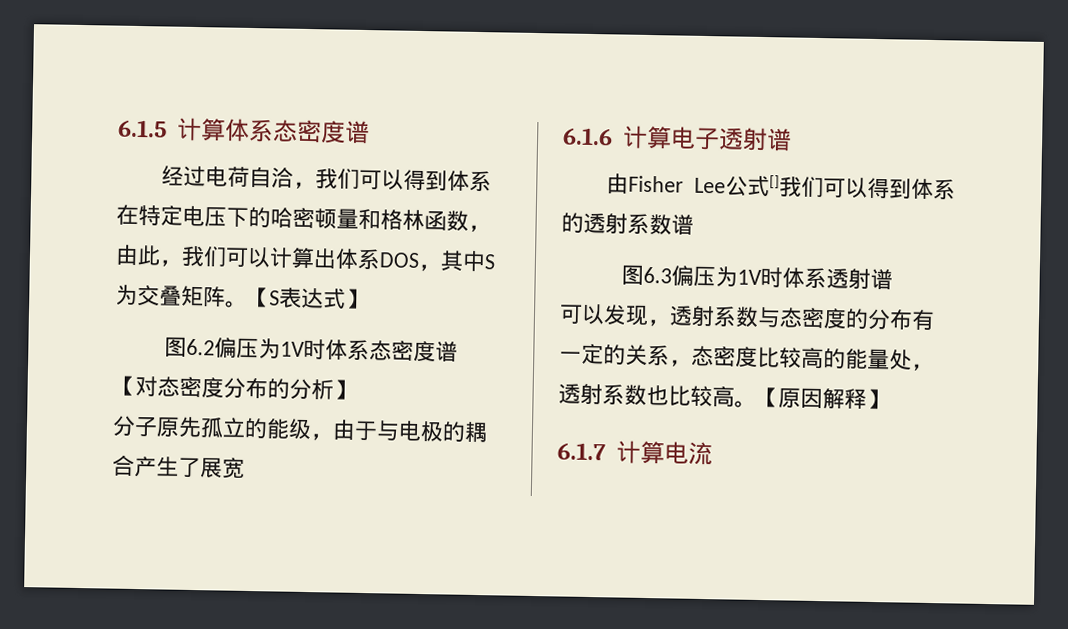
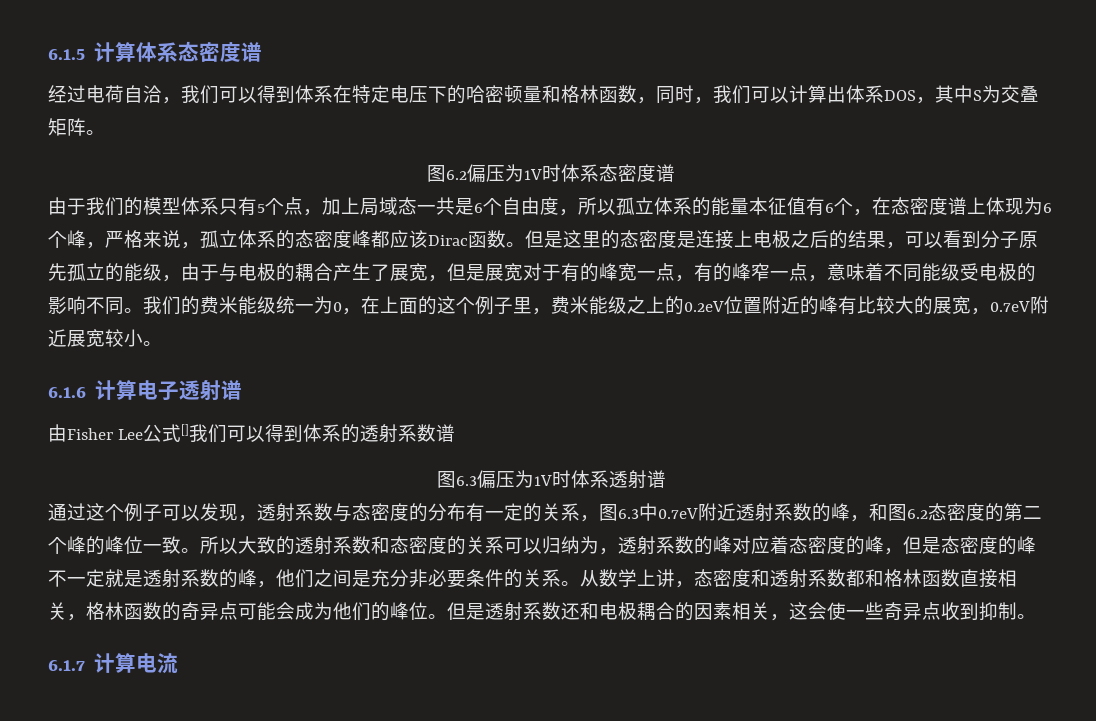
- 经过电荷自洽，我们可以得到体系在特定电压下的哈密顿量和格林函数，由此，我们可以计算出体系DOS，其中S为交叠矩阵。【S表达式】
+ 经过电荷自洽，我们可以得到体系在特定电压下的哈密顿量和格林函数，同时，我们可以计算出体系DOS，其中S为交叠矩阵。
- 【对态密度分布的分析】
- 分子原先孤立的能级，由于与电极的耦合产生了展宽
+ 由于我们的模型体系只有5个点，加上局域态一共是6个自由度，所以孤立体系的能量本征值有6个，在态密度谱上体现为6个峰，严格来说，孤立体系的态密度峰都应该Dirac函数。但是这里的态密度是连接上电极之后的结果，可以看到分子原先孤立的能级，由于与电极的耦合产生了展宽，但是展宽对于有的峰宽一点，有的峰窄一点，意味着不同能级受电极的影响不同。我们的费米能级统一为0，在上面的这个例子里，费米能级之上的0.2eV位置附近的峰有比较大的展宽，0.7eV附近展宽较小。
- 可以发现，透射系数与态密度的分布有一定的关系，态密度比较高的能量处，透射系数也比较高。【原因解释】
+ 通过这个例子可以发现，透射系数与态密度的分布有一定的关系，图6.3中0.7eV附近透射系数的峰，和图6.2态密度的第二个峰的峰位一致。所以大致的透射系数和态密度的关系可以归纳为，透射系数的峰对应着态密度的峰，但是态密度的峰不一定就是透射系数的峰，他们之间是充分非必要条件的关系。从数学上讲，态密度和透射系数都和格林函数直接相关，格林函数的奇异点可能会成为他们的峰位。但是透射系数还和电极耦合的因素相关，这会使一些奇异点收到抑制。

